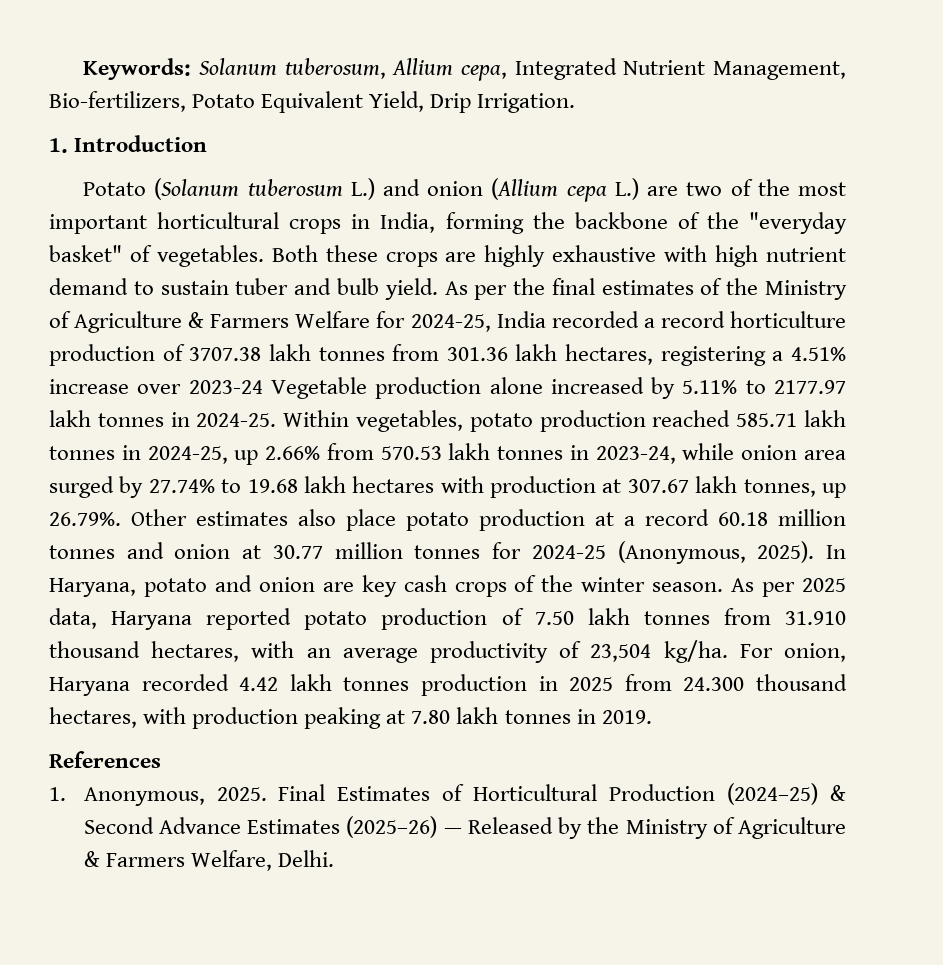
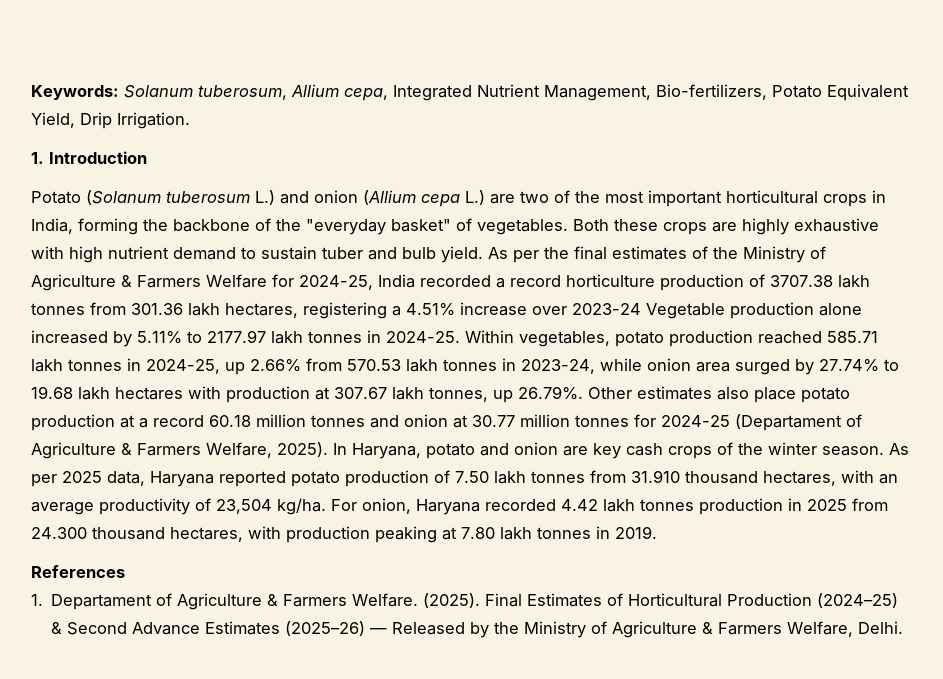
- Within vegetables, potato production reached 585.71 lakh tonnes in 2024-25, up 2.66% from 570.53 lakh tonnes in 2023-24, while onion area surged by 27.74% to 19.68 lakh hectares with production at 307.67 lakh tonnes, up 26.79%. Other estimates also place potato production at a record 60.18 million tonnes and onion at 30.77 million tonnes for 2024-25 (Anonymous, 2025).
+ Within vegetables, potato production reached 585.71 lakh tonnes in 2024-25, up 2.66% from 570.53 lakh tonnes in 2023-24, while onion area surged by 27.74% to 19.68 lakh hectares with production at 307.67 lakh tonnes, up 26.79%. Other estimates also place potato production at a record 60.18 million tonnes and onion at 30.77 million tonnes for 2024-25 (Departament of Agriculture & Farmers Welfare, 2025).
- 1. Anonymous, 2025.
+ 1. Departament of Agriculture & Farmers Welfare. (2025).

